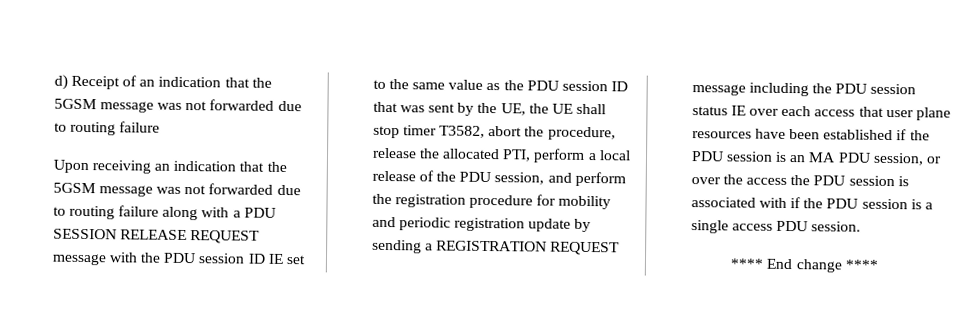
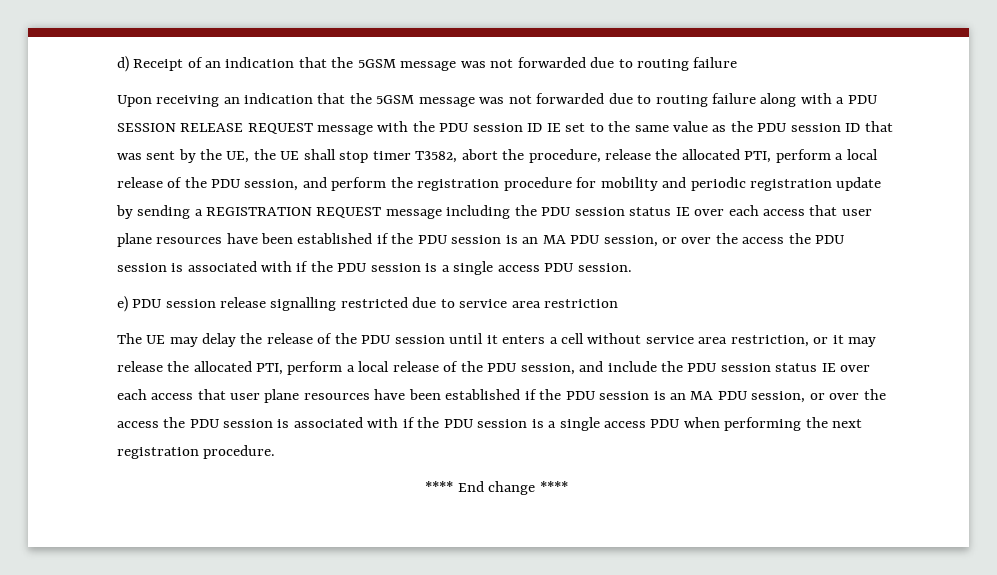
+ e) PDU session release signalling restricted due to service area restriction
+ The UE may delay the release of the PDU session until it enters a cell without service area restriction, or it may release the allocated PTI, perform a local release of the PDU session, and include the PDU session status IE over each access that user plane resources have been established if the PDU session is an MA PDU session, or over the access the PDU session is associated with if the PDU session is a single access PDU when performing the next registration procedure.

